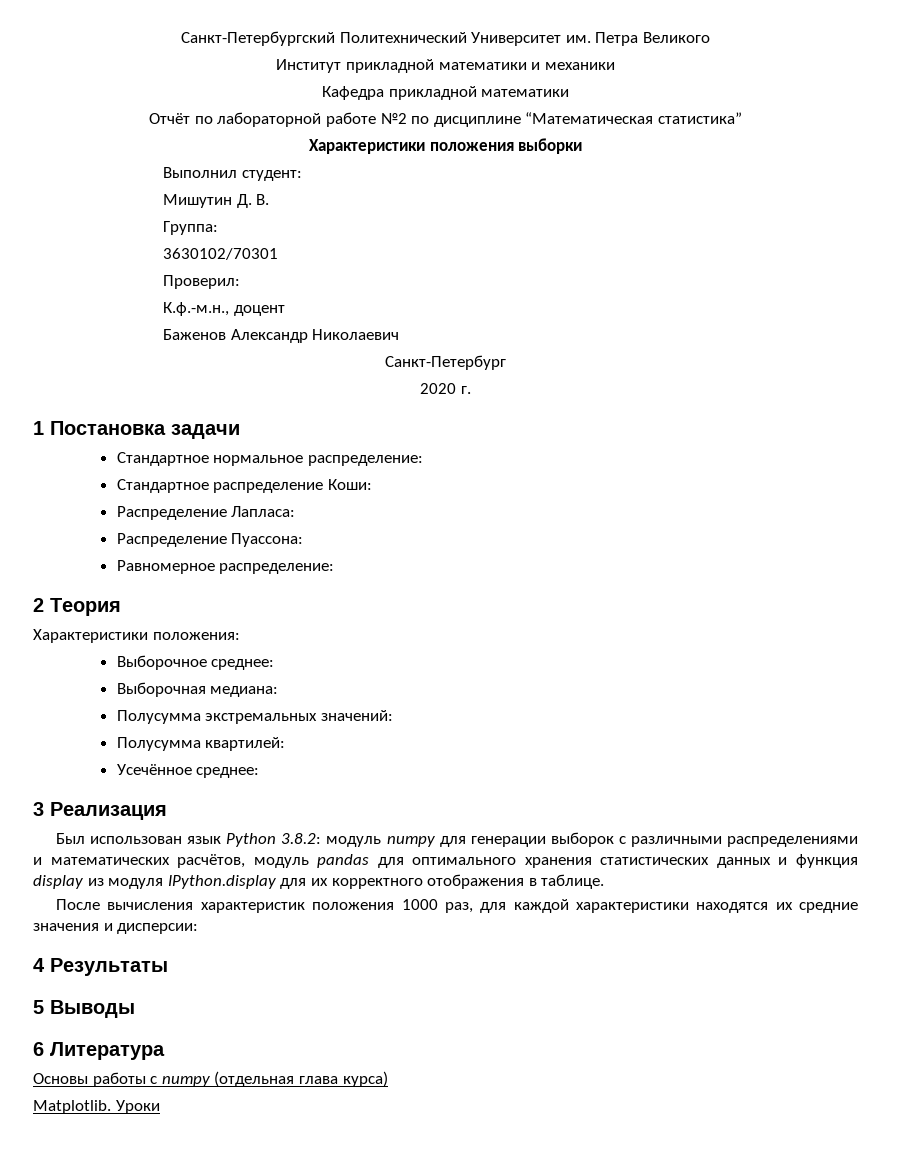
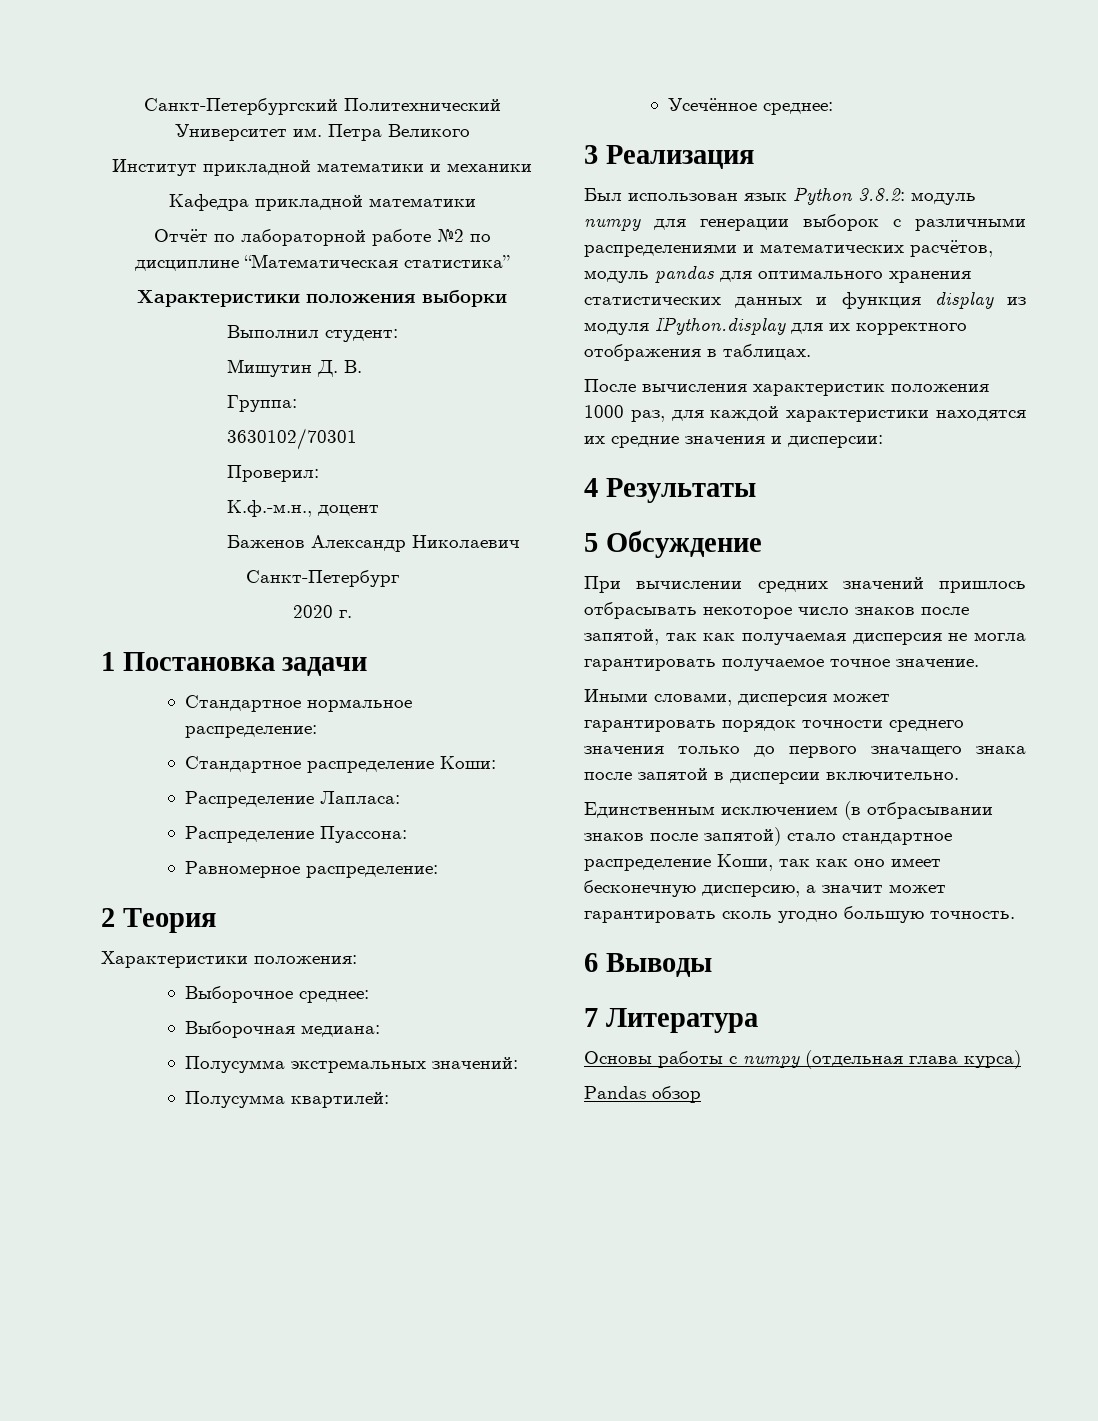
- Был использован язык Python 3.8.2: модуль numpy для генерации выборок с различными распределениями и математических расчётов, модуль pandas для оптимального хранения статистических данных и функция display из модуля IPython.display для их корректного отображения в таблице.
+ Был использован язык Python 3.8.2: модуль numpy для генерации выборок с различными распределениями и математических расчётов, модуль pandas для оптимального хранения статистических данных и функция display из модуля IPython.display для их корректного отображения в таблицах.
- 5 Выводы
+ 5 Обсуждение
+ При вычислении средних значений пришлось отбрасывать некоторое число знаков после запятой, так как получаемая дисперсия не могла гарантировать получаемое точное значение.
+ Иными словами, дисперсия может гарантировать порядок точности среднего значения только до первого значащего знака после запятой в дисперсии включительно.
+ Единственным исключением (в отбрасывании знаков после запятой) стало стандартное распределение Коши, так как оно имеет бесконечную дисперсию, а значит может гарантировать сколь угодно большую точность.
+ 6 Выводы
- 6 Литература
+ 7 Литература
- Matplotlib. Уроки
+ Pandas обзор

